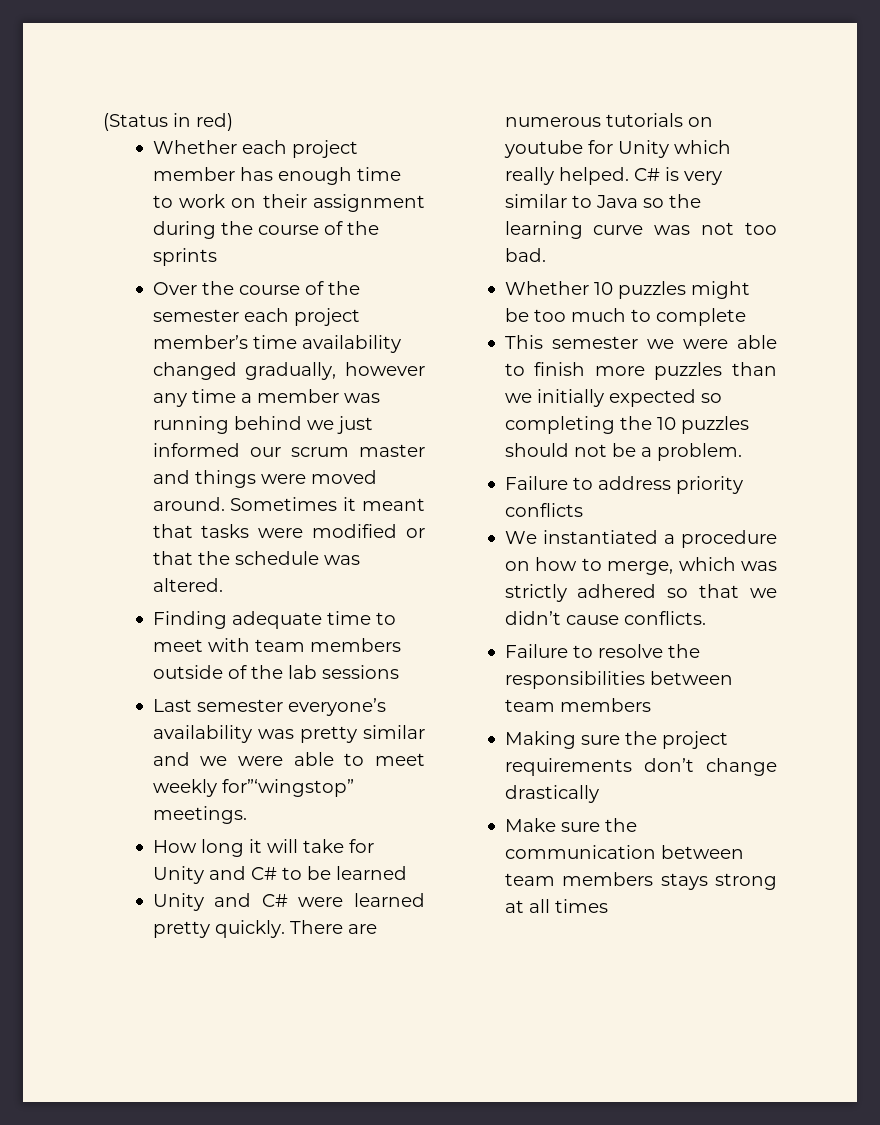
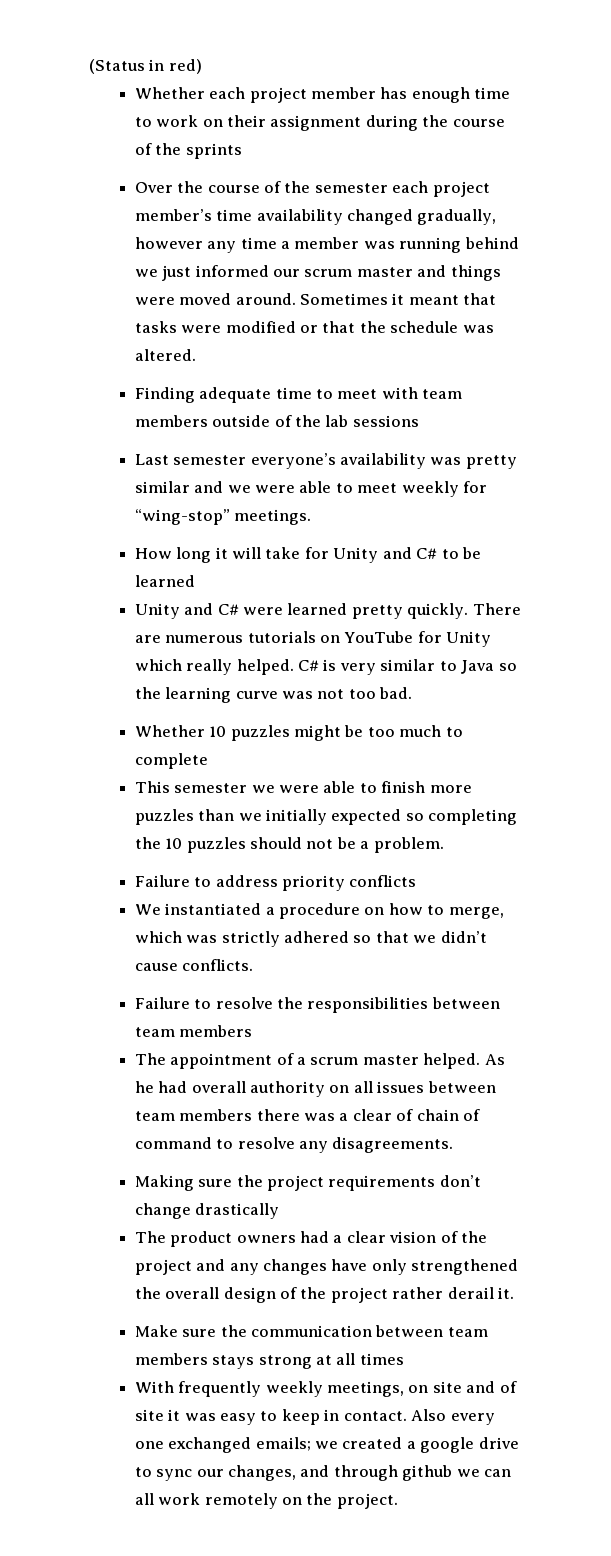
- Last semester everyone’s availability was pretty similar and we were able to meet weekly for”‘wingstop” meetings.
+ Last semester everyone’s availability was pretty similar and we were able to meet weekly for “wing-stop” meetings.
- There are numerous tutorials on youtube for Unity which really helped.
+ There are numerous tutorials on YouTube for Unity which really helped.
+ The appointment of a scrum master helped. As he had overall authority on all issues between team members there was a clear of chain of command to resolve any disagreements.
+ The product owners had a clear vision of the project and any changes have only strengthened the overall design of the project rather derail it.
+ With frequently weekly meetings, on site and of site it was easy to keep in contact. Also every one exchanged emails; we created a google drive to sync our changes, and through github we can all work remotely on the project.

